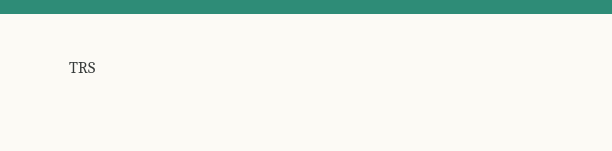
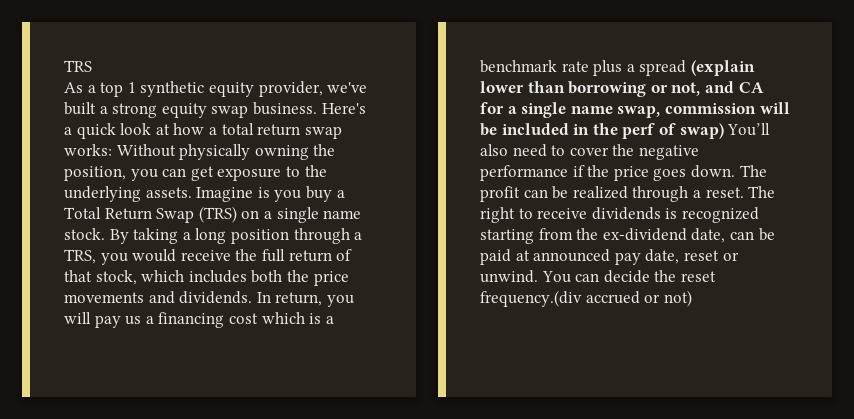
+ As a top 1 synthetic equity provider, we've built a strong equity swap business. Here's a quick look at how a total return swap works: Without physically owning the position, you can get exposure to the underlying assets. Imagine is you buy a Total Return Swap (TRS) on a single name stock. By taking a long position through a TRS, you would receive the full return of that stock, which includes both the price movements and dividends. In return, you will pay us a financing cost which is a benchmark rate plus a spread (explain lower than borrowing or not, and CA for a single name swap, commission will be included in the perf of swap) You’ll also need to cover the negative performance if the price goes down. The profit can be realized through a reset. The right to receive dividends is recognized starting from the ex-dividend date, can be paid at announced pay date, reset or unwind. You can decide the reset frequency.(div accrued or not)

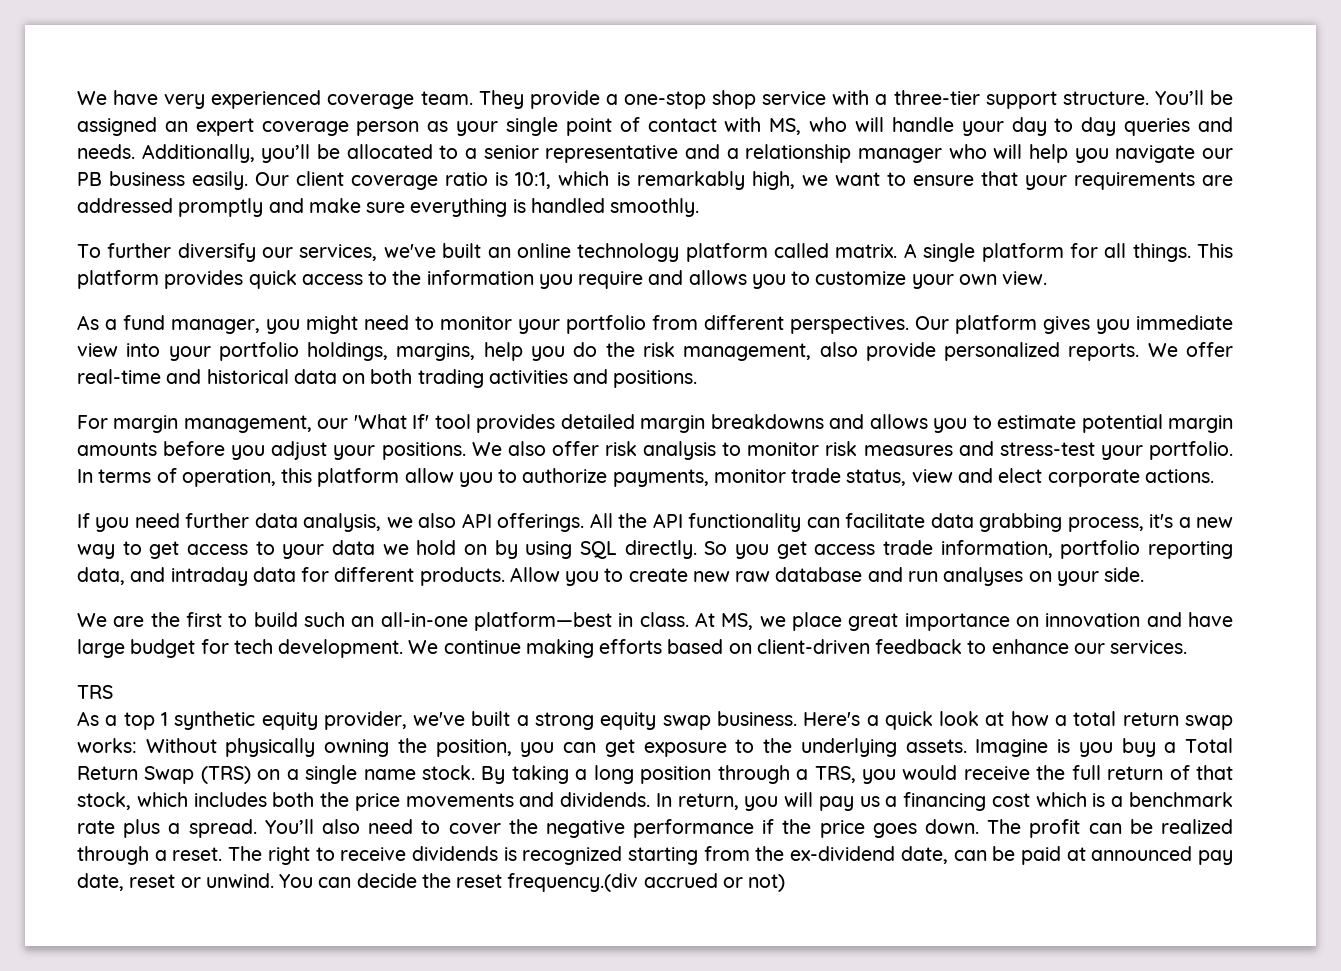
+ We have very experienced coverage team. They provide a one-stop shop service with a three-tier support structure. You’ll be assigned an expert coverage person as your single point of contact with MS, who will handle your day to day queries and needs. Additionally, you’ll be allocated to a senior representative and a relationship manager who will help you navigate our PB business easily. Our client coverage ratio is 10:1, which is remarkably high, we want to ensure that your requirements are addressed promptly and make sure everything is handled smoothly.
+ To further diversify our services, we've built an online technology platform called matrix. A single platform for all things. This platform provides quick access to the information you require and allows you to customize your own view.
+ As a fund manager, you might need to monitor your portfolio from different perspectives. Our platform gives you immediate view into your portfolio holdings, margins, help you do the risk management, also provide personalized reports. We offer real-time and historical data on both trading activities and positions.
+ For margin management, our 'What If' tool provides detailed margin breakdowns and allows you to estimate potential margin amounts before you adjust your positions. We also offer risk analysis to monitor risk measures and stress-test your portfolio. In terms of operation, this platform allow you to authorize payments, monitor trade status, view and elect corporate actions.
+ If you need further data analysis, we also API offerings. All the API functionality can facilitate data grabbing process, it's a new way to get access to your data we hold on by using SQL directly. So you get access trade information, portfolio reporting data, and intraday data for different products. Allow you to create new raw database and run analyses on your side.
+ We are the first to build such an all-in-one platform—best in class. At MS, we place great importance on innovation and have large budget for tech development. We continue making efforts based on client-driven feedback to enhance our services.
- In return, you will pay us a financing cost which is a benchmark rate plus a spread (explain lower than borrowing or not, and CA for a single name swap, commission will be included in the perf of swap) You’ll also need to cover the negative performance if the price goes down.
+ In return, you will pay us a financing cost which is a benchmark rate plus a spread. You’ll also need to cover the negative performance if the price goes down.

